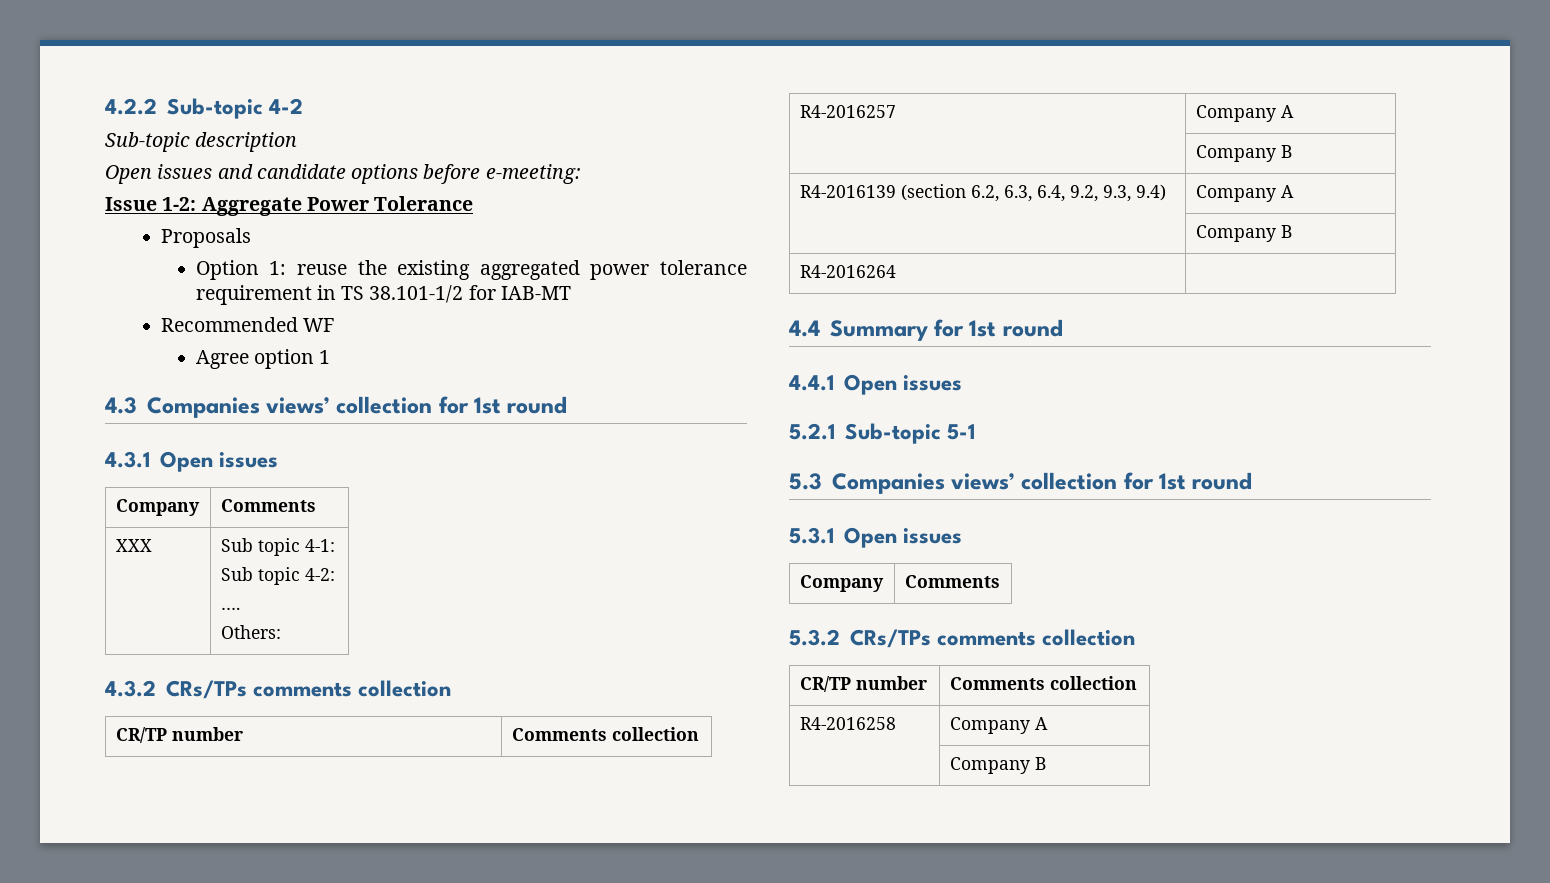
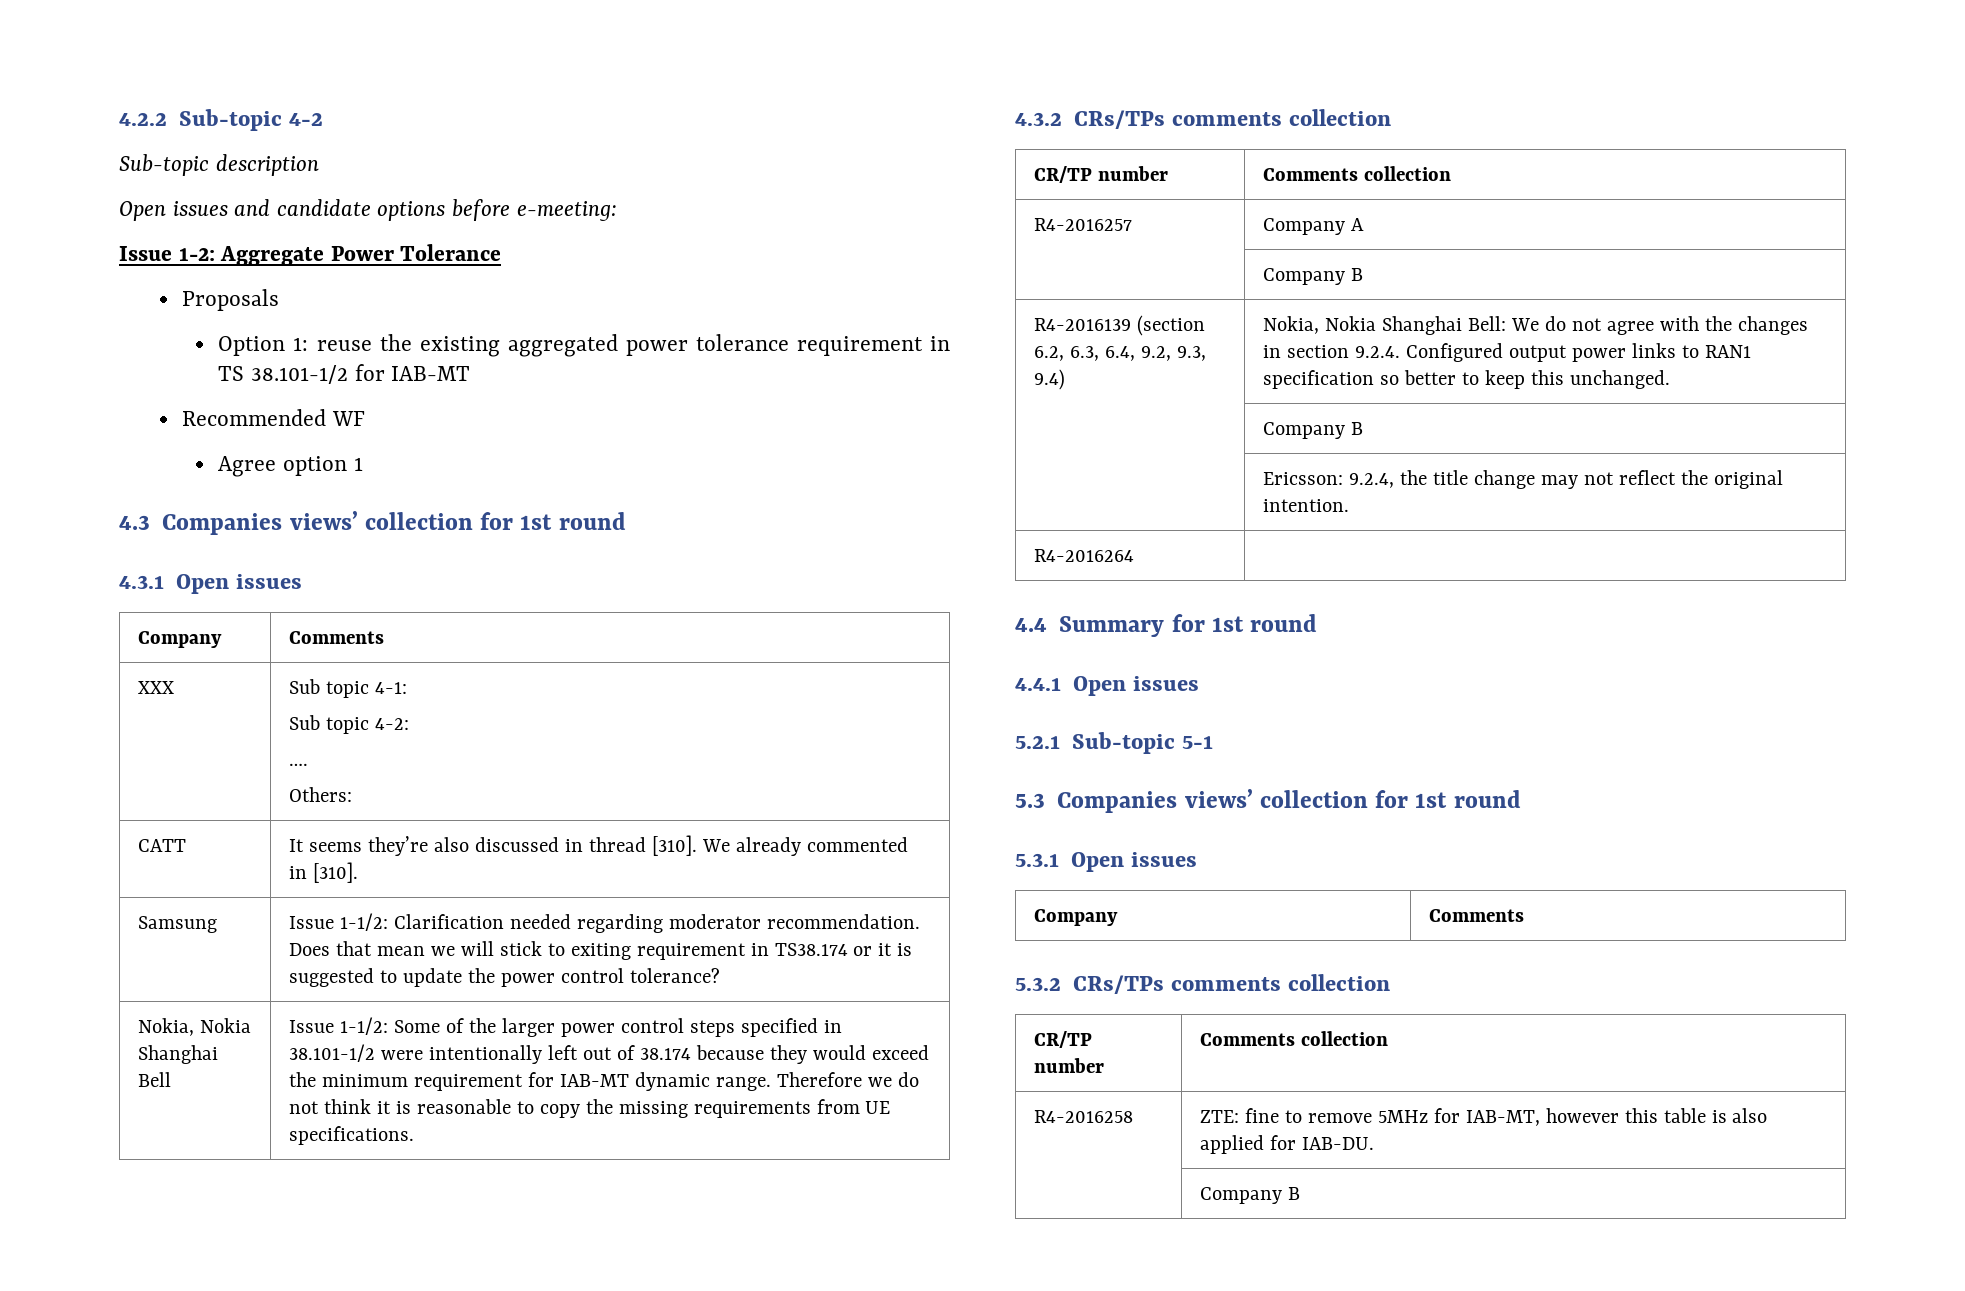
+ CATT | It seems they’re also discussed in thread [310]. We already commented in [310].
+ Samsung | Issue 1-1/2: Clarification needed regarding moderator recommendation. Does that mean we will stick to exiting requirement in TS38.174 or it is suggested to update the power control tolerance?
+ Nokia, Nokia Shanghai Bell | Issue 1-1/2: Some of the larger power control steps specified in 38.101-1/2 were intentionally left out of 38.174 because they would exceed the minimum requirement for IAB-MT dynamic range. Therefore we do not think it is reasonable to copy the missing requirements from UE specifications.
- R4-2016139 (section 6.2, 6.3, 6.4, 9.2, 9.3, 9.4) | Company A
+ R4-2016139 (section 6.2, 6.3, 6.4, 9.2, 9.3, 9.4) | Nokia, Nokia Shanghai Bell: We do not agree with the changes in section 9.2.4. Configured output power links to RAN1 specification so better to keep this unchanged.
  | Company B
+ | Ericsson: 9.2.4, the title change may not reflect the original intention.
- R4-2016258 | Company A
+ R4-2016258 | ZTE: fine to remove 5MHz for IAB-MT, however this table is also applied for IAB-DU.

